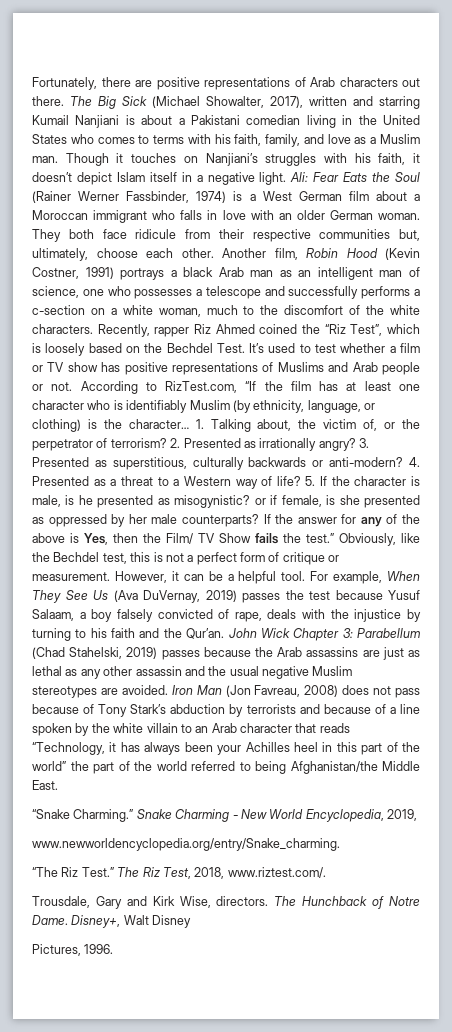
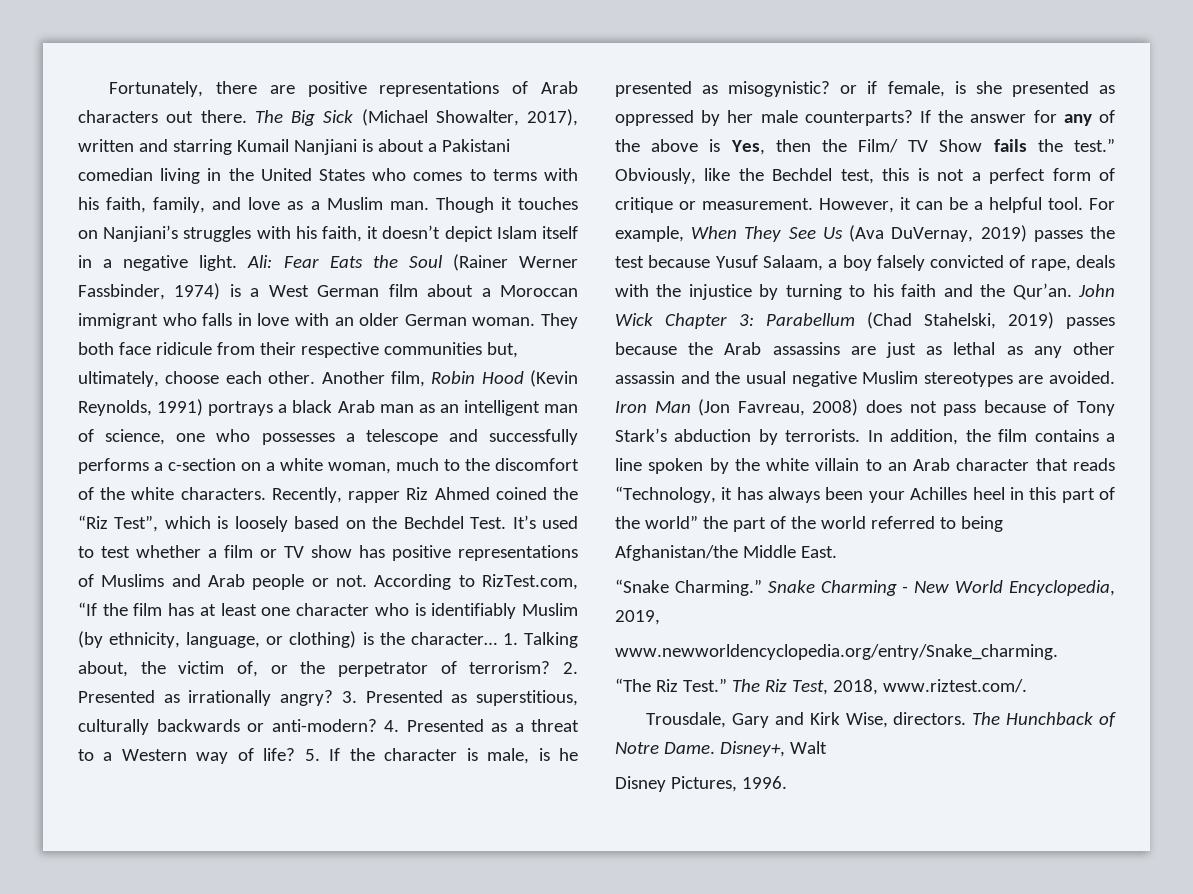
- Another film, Robin Hood (Kevin Costner, 1991) portrays a black Arab man as an intelligent man of science, one who possesses a telescope and successfully performs a c-section on a white woman, much to the discomfort of the white characters.
+ Another film, Robin Hood (Kevin Reynolds, 1991) portrays a black Arab man as an intelligent man of science, one who possesses a telescope and successfully performs a c-section on a white woman, much to the discomfort of the white characters.
- Iron Man (Jon Favreau, 2008) does not pass because of Tony Stark’s abduction by terrorists and because of a line spoken by the white villain to an Arab character that reads “Technology, it has always been your Achilles heel in this part of the world” the part of the world referred to being Afghanistan/the Middle East.
+ Iron Man (Jon Favreau, 2008) does not pass because of Tony Stark’s abduction by terrorists. In addition, the film contains a line spoken by the white villain to an Arab character that reads “Technology, it has always been your Achilles heel in this part of the world” the part of the world referred to being Afghanistan/the Middle East.
- Disney+, Walt Disney
- Pictures, 1996.
+ Disney+, Walt
+ Disney Pictures, 1996.

